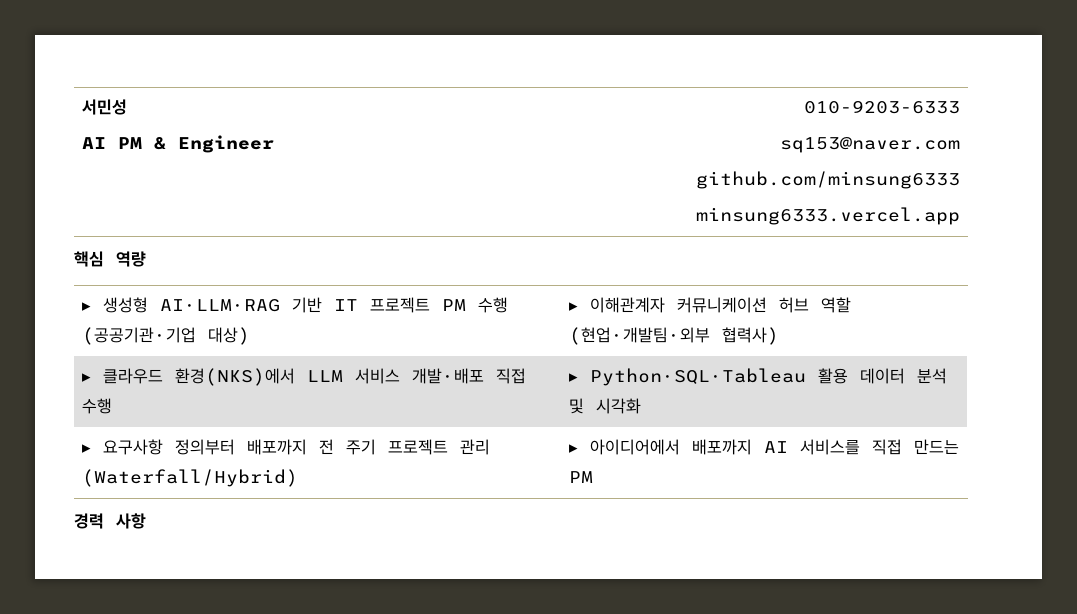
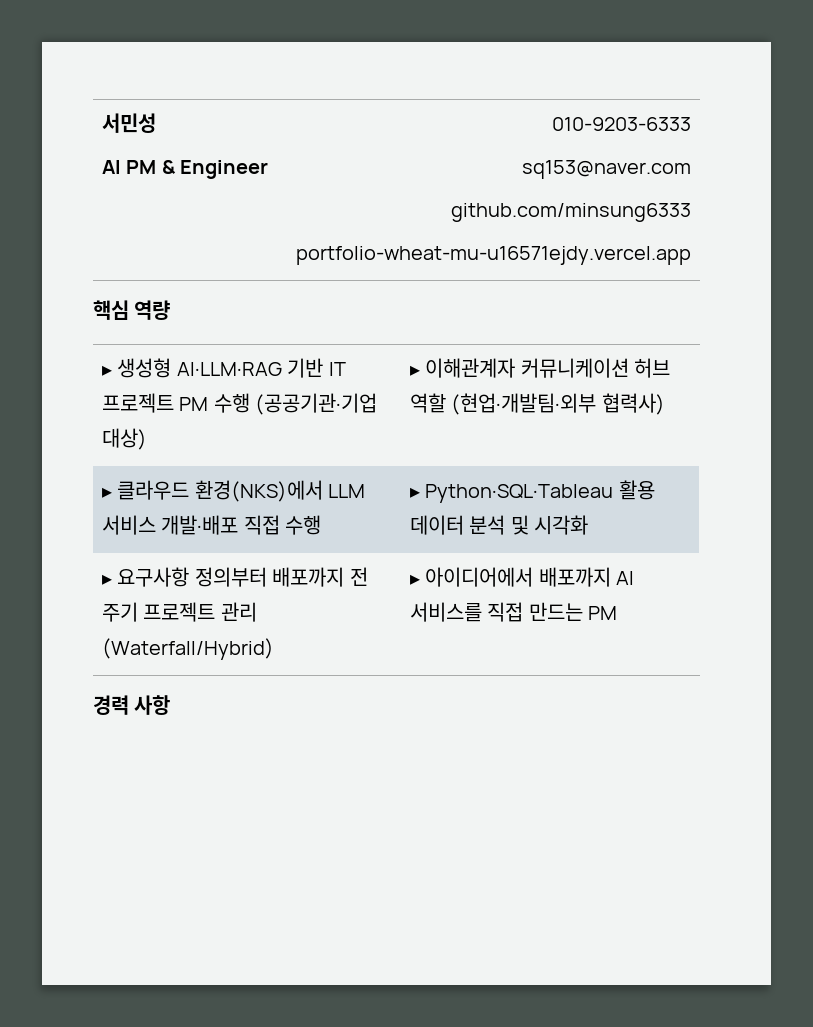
  서민성
  AI PM & Engineer | 010-9203-6333
  sq153@naver.com
  github.com/minsung6333
- minsung6333.vercel.app
+ portfolio-wheat-mu-u16571ejdy.vercel.app

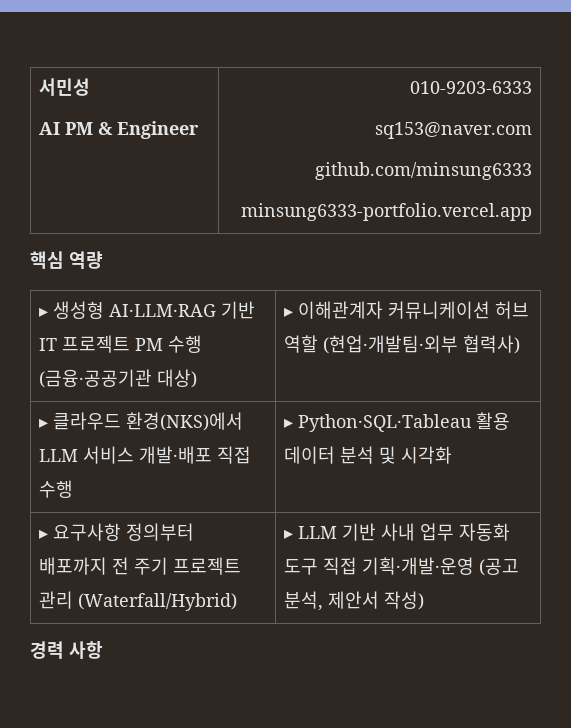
  서민성
  AI PM & Engineer | 010-9203-6333
  sq153@naver.com
  github.com/minsung6333
- portfolio-wheat-mu-u16571ejdy.vercel.app
+ minsung6333-portfolio.vercel.app
- ▸ 생성형 AI·LLM·RAG 기반 IT 프로젝트 PM 수행 (공공기관·기업 대상) | ▸ 이해관계자 커뮤니케이션 허브 역할 (현업·개발팀·외부 협력사)
+ ▸ 생성형 AI·LLM·RAG 기반 IT 프로젝트 PM 수행 (금융·공공기관 대상) | ▸ 이해관계자 커뮤니케이션 허브 역할 (현업·개발팀·외부 협력사)
- ▸ 요구사항 정의부터 배포까지 전 주기 프로젝트 관리 (Waterfall/Hybrid) | ▸ 아이디어에서 배포까지 AI 서비스를 직접 만드는 PM
+ ▸ 요구사항 정의부터 배포까지 전 주기 프로젝트 관리 (Waterfall/Hybrid) | ▸ LLM 기반 사내 업무 자동화 도구 직접 기획·개발·운영 (공고 분석, 제안서 작성)

